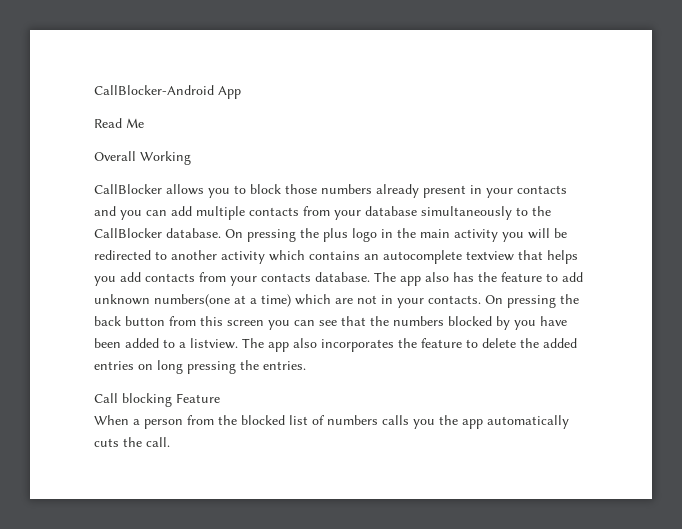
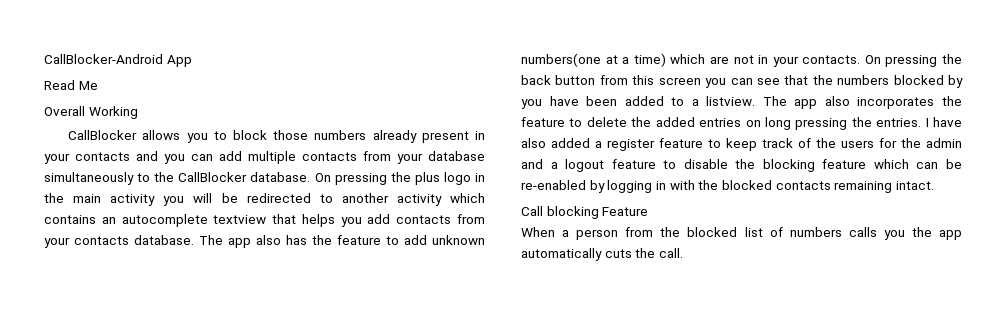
+ I have also added a register feature to keep track of the users for the admin and a logout feature to disable the blocking feature which can be re-enabled by logging in with the blocked contacts remaining intact.

